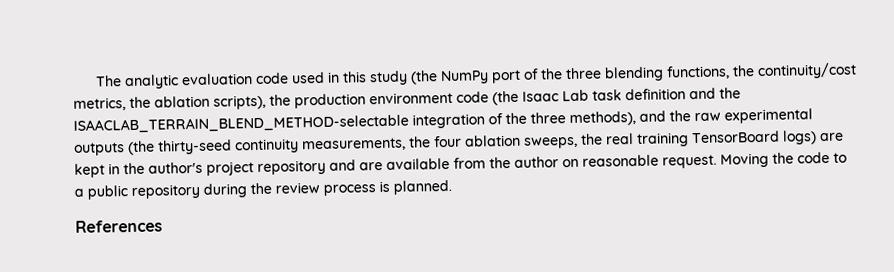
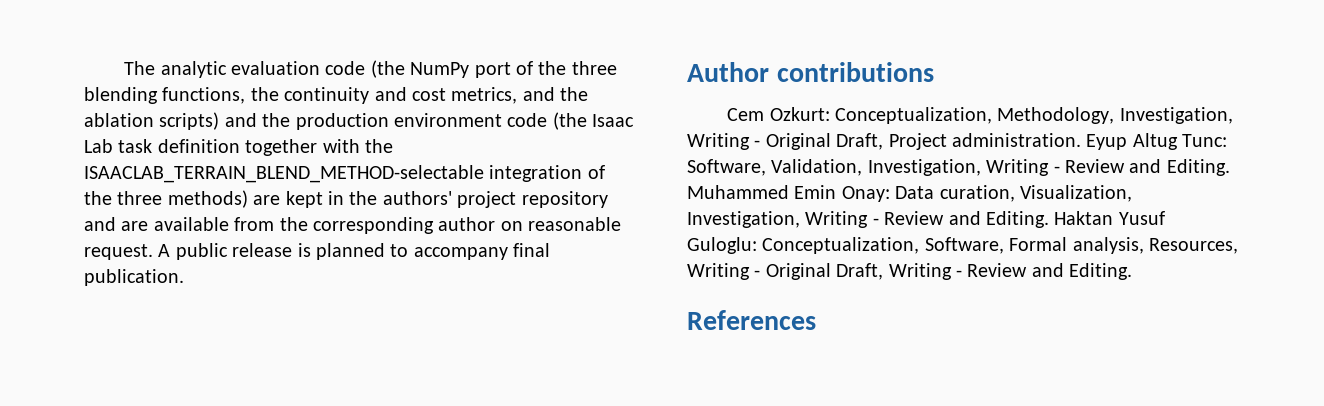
- The analytic evaluation code used in this study (the NumPy port of the three blending functions, the continuity/cost metrics, the ablation scripts), the production environment code (the Isaac Lab task definition and the ISAACLAB_TERRAIN_BLEND_METHOD-selectable integration of the three methods), and the raw experimental outputs (the thirty-seed continuity measurements, the four ablation sweeps, the real training TensorBoard logs) are kept in the author's project repository and are available from the author on reasonable request.
+ The analytic evaluation code (the NumPy port of the three blending functions, the continuity and cost metrics, and the ablation scripts) and the production environment code (the Isaac Lab task definition together with the ISAACLAB_TERRAIN_BLEND_METHOD-selectable integration of the three methods) are kept in the authors' project repository and are available from the corresponding author on reasonable request.
- Moving the code to a public repository during the review process is planned.
+ A public release is planned to accompany final publication.
+ Author contributions
+ Cem Ozkurt: Conceptualization, Methodology, Investigation, Writing - Original Draft, Project administration. Eyup Altug Tunc: Software, Validation, Investigation, Writing - Review and Editing. Muhammed Emin Onay: Data curation, Visualization, Investigation, Writing - Review and Editing. Haktan Yusuf Guloglu: Conceptualization, Software, Formal analysis, Resources, Writing - Original Draft, Writing - Review and Editing.

